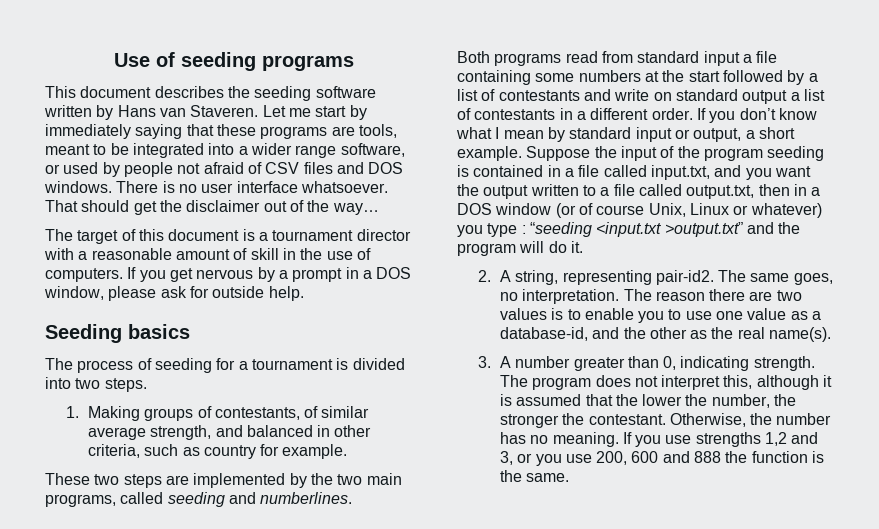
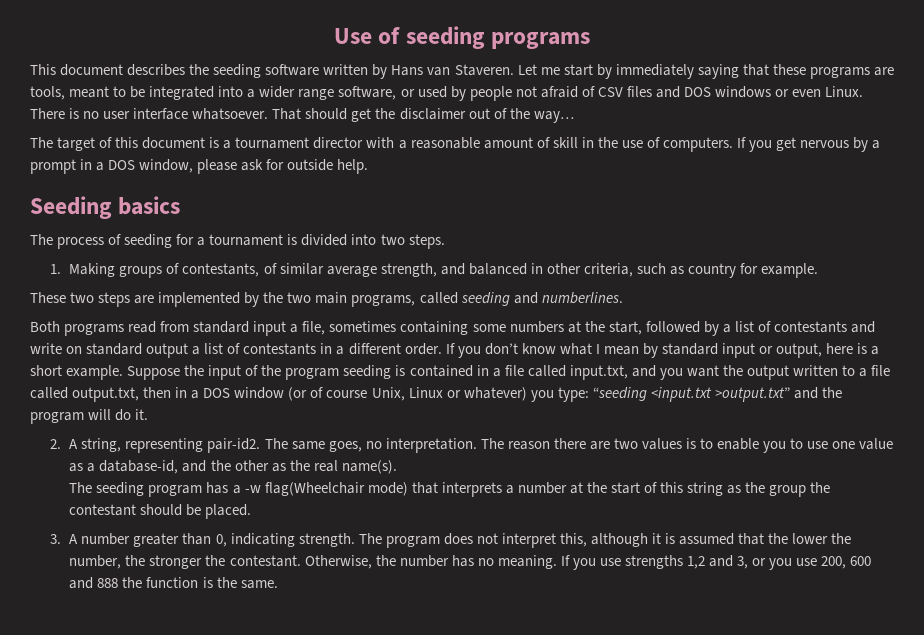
- Let me start by immediately saying that these programs are tools, meant to be integrated into a wider range software, or used by people not afraid of CSV files and DOS windows.
+ Let me start by immediately saying that these programs are tools, meant to be integrated into a wider range software, or used by people not afraid of CSV files and DOS windows or even Linux.
- Both programs read from standard input a file containing some numbers at the start followed by a list of contestants and write on standard output a list of contestants in a different order.
+ Both programs read from standard input a file, sometimes containing some numbers at the start, followed by a list of contestants and write on standard output a list of contestants in a different order.
- If you don’t know what I mean by standard input or output, a short example.
+ If you don’t know what I mean by standard input or output, here is a short example.
- Suppose the input of the program seeding is contained in a file called input.txt, and you want the output written to a file called output.txt, then in a DOS window (or of course Unix, Linux or whatever) you type : “seeding <input.txt >output.txt” and the program will do it.
+ Suppose the input of the program seeding is contained in a file called input.txt, and you want the output written to a file called output.txt, then in a DOS window (or of course Unix, Linux or whatever) you type: “seeding <input.txt >output.txt” and the program will do it.
+ The seeding program has a -w flag(Wheelchair mode) that interprets a number at the start of this string as the group the contestant should be placed.

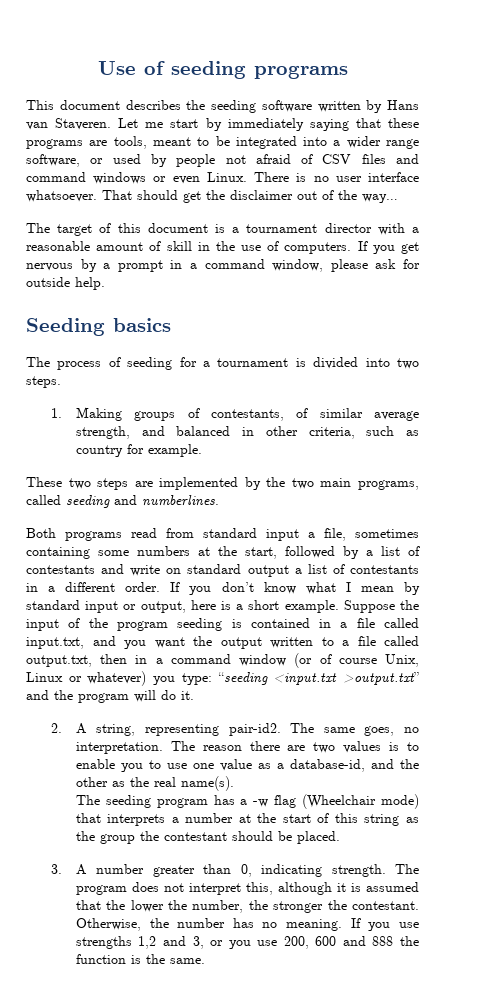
- Let me start by immediately saying that these programs are tools, meant to be integrated into a wider range software, or used by people not afraid of CSV files and DOS windows or even Linux.
+ Let me start by immediately saying that these programs are tools, meant to be integrated into a wider range software, or used by people not afraid of CSV files and command windows or even Linux.
- If you get nervous by a prompt in a DOS window, please ask for outside help.
+ If you get nervous by a prompt in a command window, please ask for outside help.
- Suppose the input of the program seeding is contained in a file called input.txt, and you want the output written to a file called output.txt, then in a DOS window (or of course Unix, Linux or whatever) you type: “seeding <input.txt >output.txt” and the program will do it.
+ Suppose the input of the program seeding is contained in a file called input.txt, and you want the output written to a file called output.txt, then in a command window (or of course Unix, Linux or whatever) you type: “seeding <input.txt >output.txt” and the program will do it.
- The seeding program has a -w flag(Wheelchair mode) that interprets a number at the start of this string as the group the contestant should be placed.
+ The seeding program has a -w flag (Wheelchair mode) that interprets a number at the start of this string as the group the contestant should be placed.

